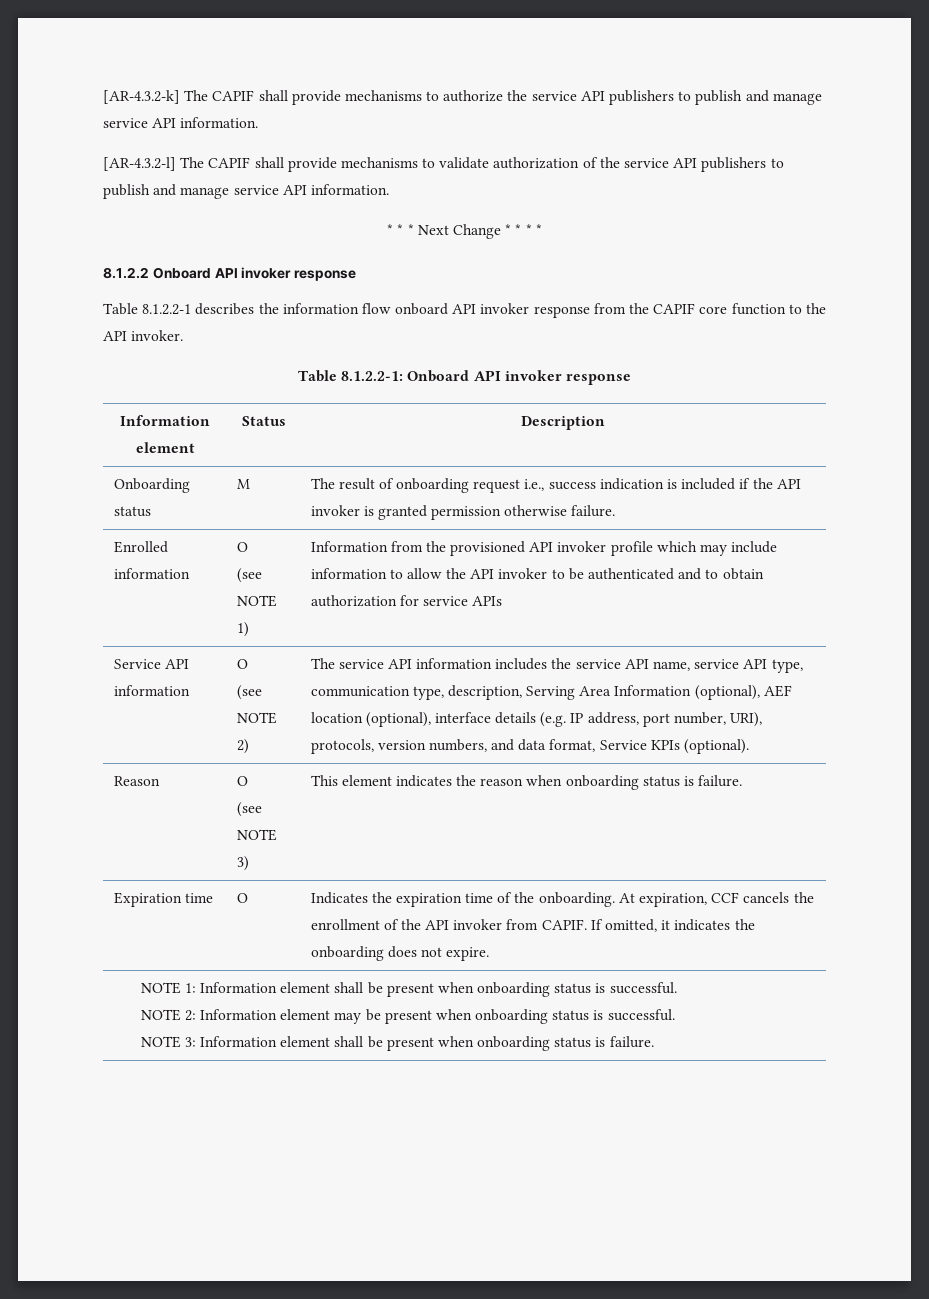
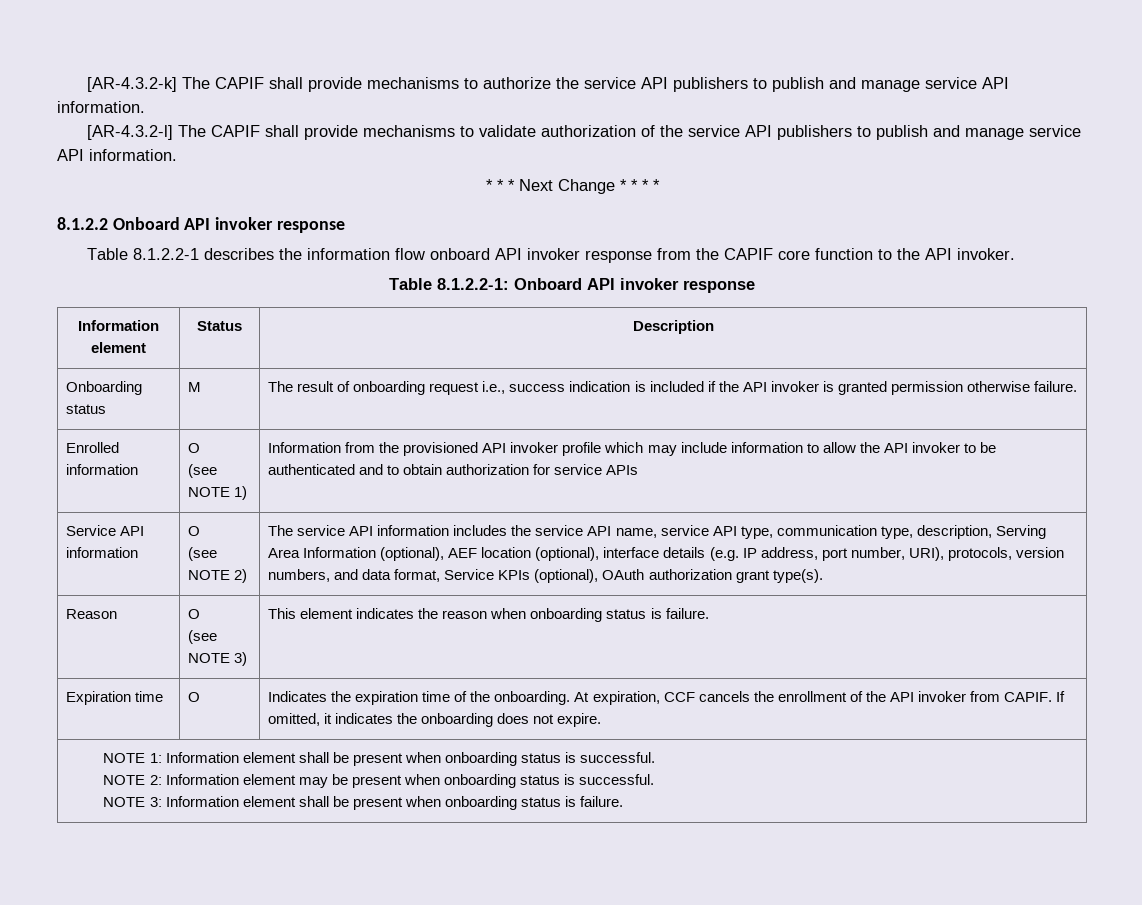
- The service API information includes the service API name, service API type, communication type, description, Serving Area Information (optional), AEF location (optional), interface details (e.g. IP address, port number, URI), protocols, version numbers, and data format, Service KPIs (optional).
+ The service API information includes the service API name, service API type, communication type, description, Serving Area Information (optional), AEF location (optional), interface details (e.g. IP address, port number, URI), protocols, version numbers, and data format, Service KPIs (optional), OAuth authorization grant type(s).

